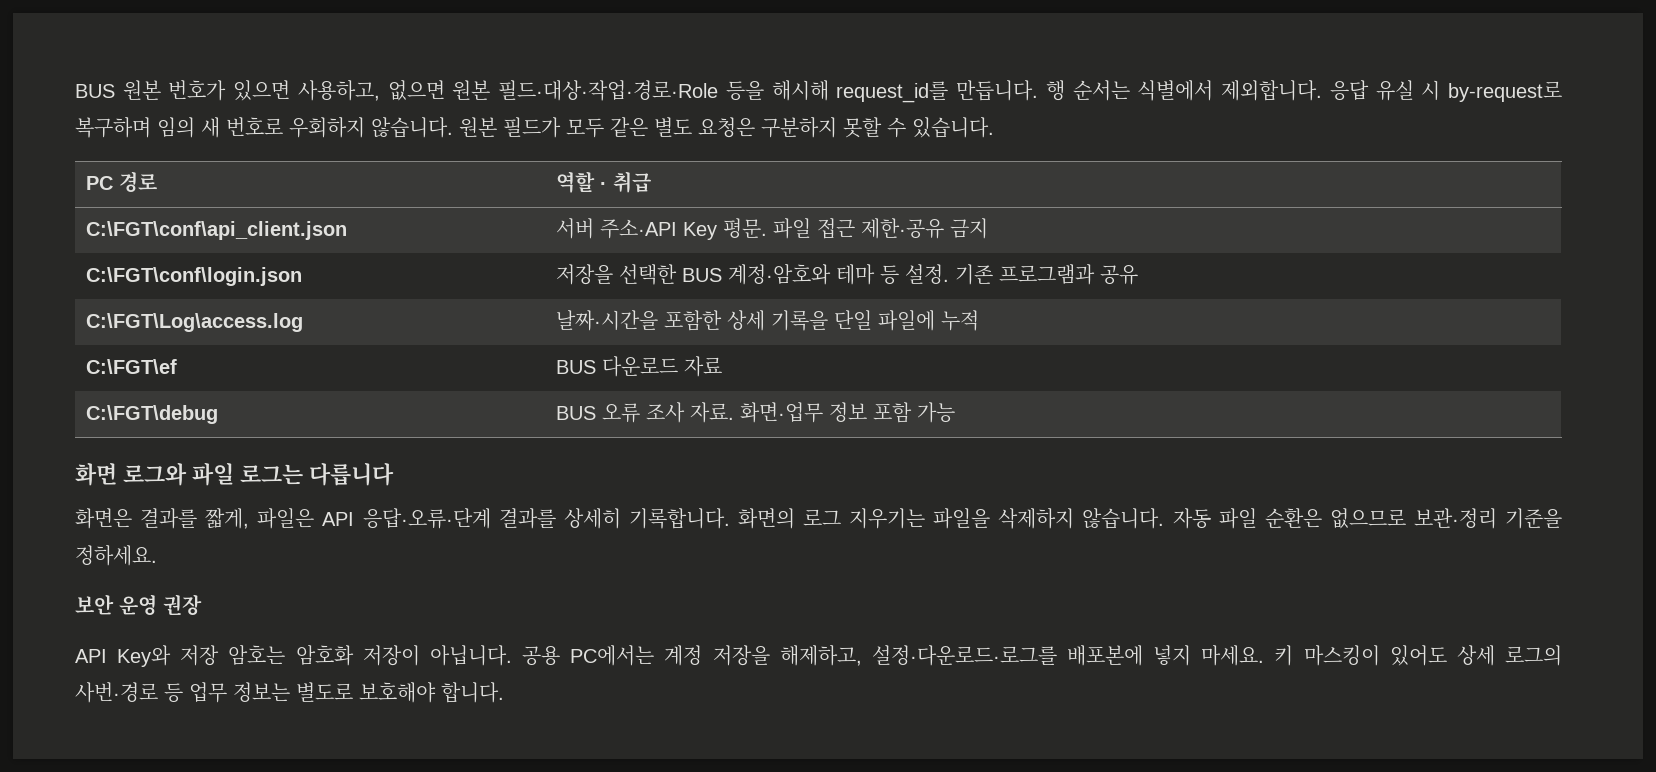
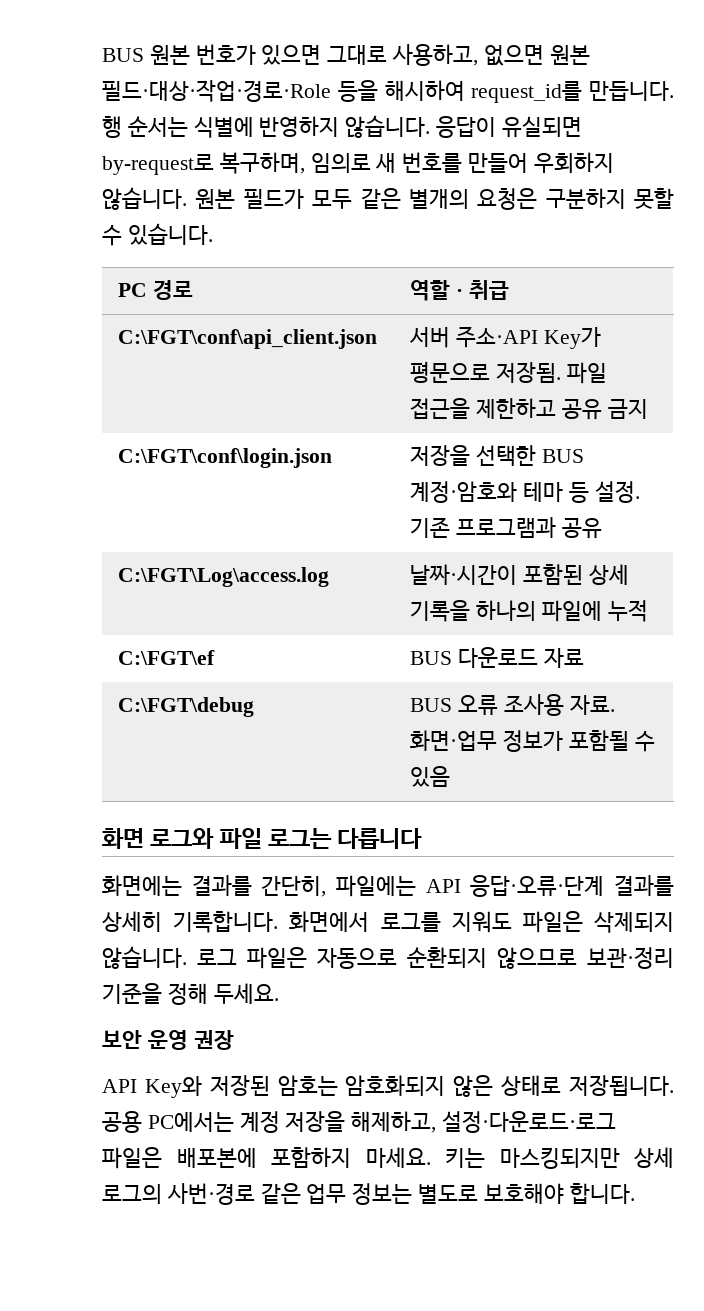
- BUS 원본 번호가 있으면 사용하고, 없으면 원본 필드·대상·작업·경로·Role 등을 해시해 request_id를 만듭니다.
+ BUS 원본 번호가 있으면 그대로 사용하고, 없으면 원본 필드·대상·작업·경로·Role 등을 해시하여 request_id를 만듭니다.
- 행 순서는 식별에서 제외합니다. 응답 유실 시 by-request로 복구하며 임의 새 번호로 우회하지 않습니다.
+ 행 순서는 식별에 반영하지 않습니다. 응답이 유실되면 by-request로 복구하며, 임의로 새 번호를 만들어 우회하지 않습니다.
- 원본 필드가 모두 같은 별도 요청은 구분하지 못할 수 있습니다.
+ 원본 필드가 모두 같은 별개의 요청은 구분하지 못할 수 있습니다.
- C:\FGT\conf\api_client.json | 서버 주소·API Key 평문. 파일 접근 제한·공유 금지
+ C:\FGT\conf\api_client.json | 서버 주소·API Key가 평문으로 저장됨. 파일 접근을 제한하고 공유 금지
- C:\FGT\Log\access.log | 날짜·시간을 포함한 상세 기록을 단일 파일에 누적
+ C:\FGT\Log\access.log | 날짜·시간이 포함된 상세 기록을 하나의 파일에 누적
- C:\FGT\debug | BUS 오류 조사 자료. 화면·업무 정보 포함 가능
+ C:\FGT\debug | BUS 오류 조사용 자료. 화면·업무 정보가 포함될 수 있음
- 화면은 결과를 짧게, 파일은 API 응답·오류·단계 결과를 상세히 기록합니다.
+ 화면에는 결과를 간단히, 파일에는 API 응답·오류·단계 결과를 상세히 기록합니다.
- 화면의 로그 지우기는 파일을 삭제하지 않습니다. 자동 파일 순환은 없으므로 보관·정리 기준을 정하세요.
+ 화면에서 로그를 지워도 파일은 삭제되지 않습니다. 로그 파일은 자동으로 순환되지 않으므로 보관·정리 기준을 정해 두세요.
- API Key와 저장 암호는 암호화 저장이 아닙니다.
+ API Key와 저장된 암호는 암호화되지 않은 상태로 저장됩니다.
- 공용 PC에서는 계정 저장을 해제하고, 설정·다운로드·로그를 배포본에 넣지 마세요. 키 마스킹이 있어도 상세 로그의 사번·경로 등 업무 정보는 별도로 보호해야 합니다.
+ 공용 PC에서는 계정 저장을 해제하고, 설정·다운로드·로그 파일은 배포본에 포함하지 마세요. 키는 마스킹되지만 상세 로그의 사번·경로 같은 업무 정보는 별도로 보호해야 합니다.

